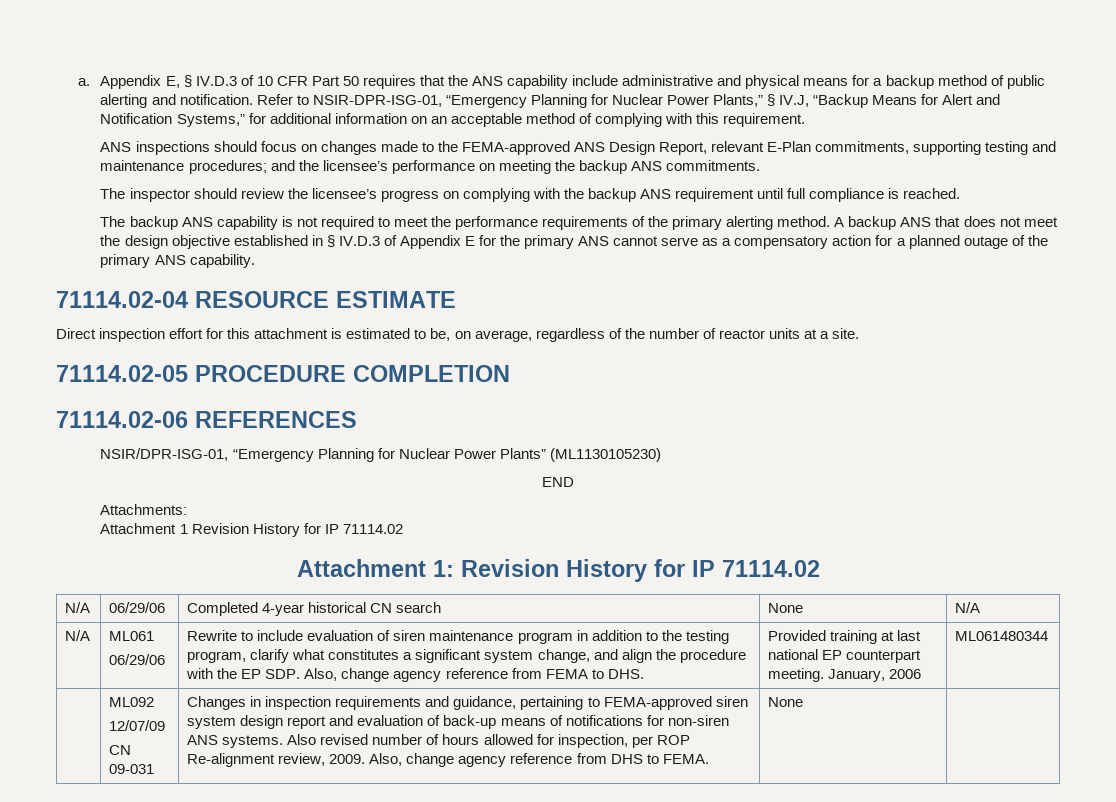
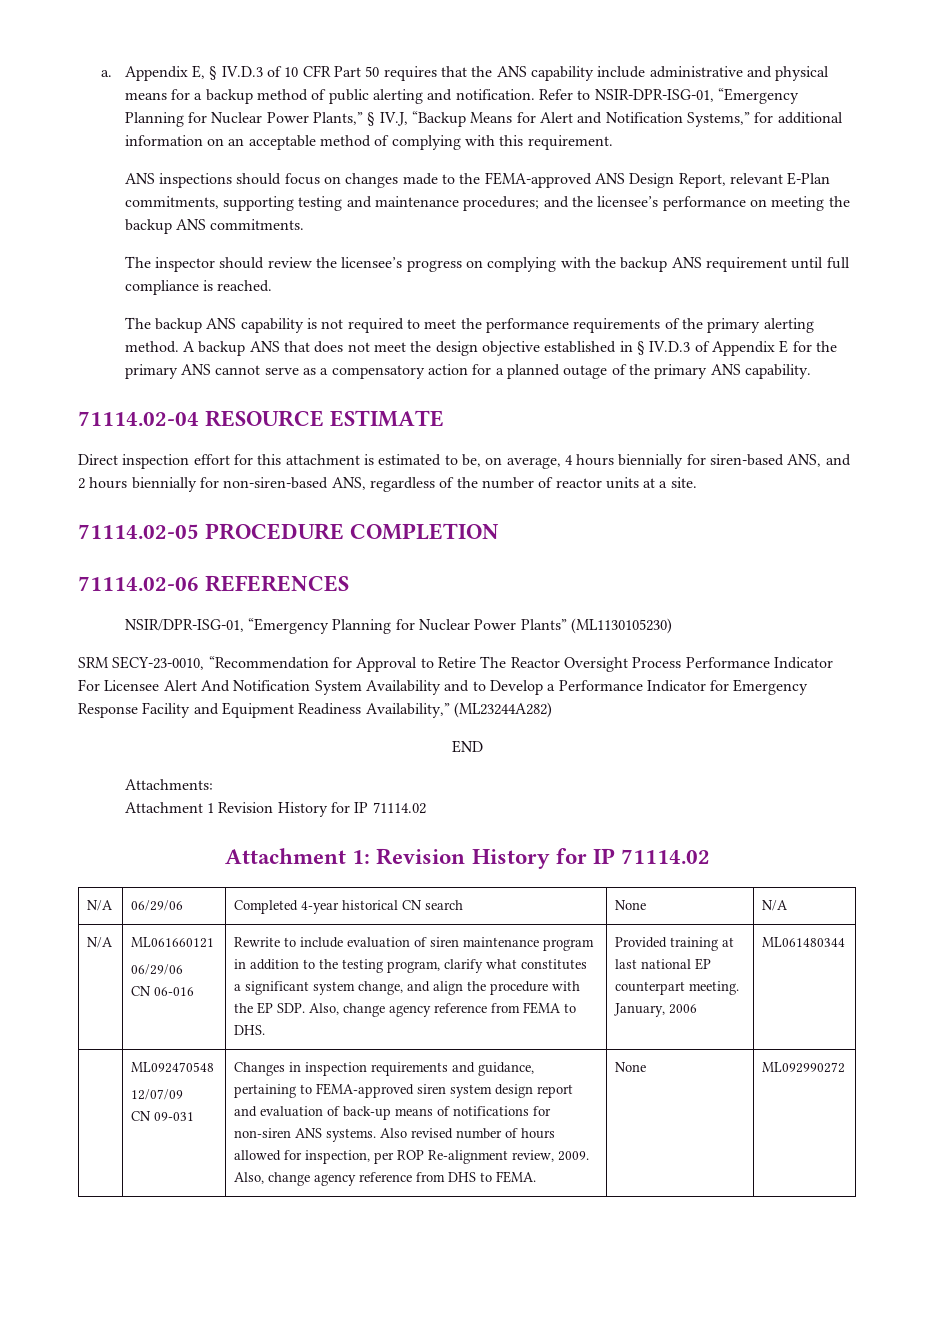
- Direct inspection effort for this attachment is estimated to be, on average, regardless of the number of reactor units at a site.
+ Direct inspection effort for this attachment is estimated to be, on average, 4 hours biennially for siren-based ANS, and 2 hours biennially for non-siren-based ANS, regardless of the number of reactor units at a site.
+ SRM SECY-23-0010, “Recommendation for Approval to Retire The Reactor Oversight Process Performance Indicator For Licensee Alert And Notification System Availability and to Develop a Performance Indicator for Emergency Response Facility and Equipment Readiness Availability,” (ML23244A282)
- ML061
+ ML061660121
  06/29/06
+ CN 06-016
- ML092
+ ML092470548
+ ML092990272

